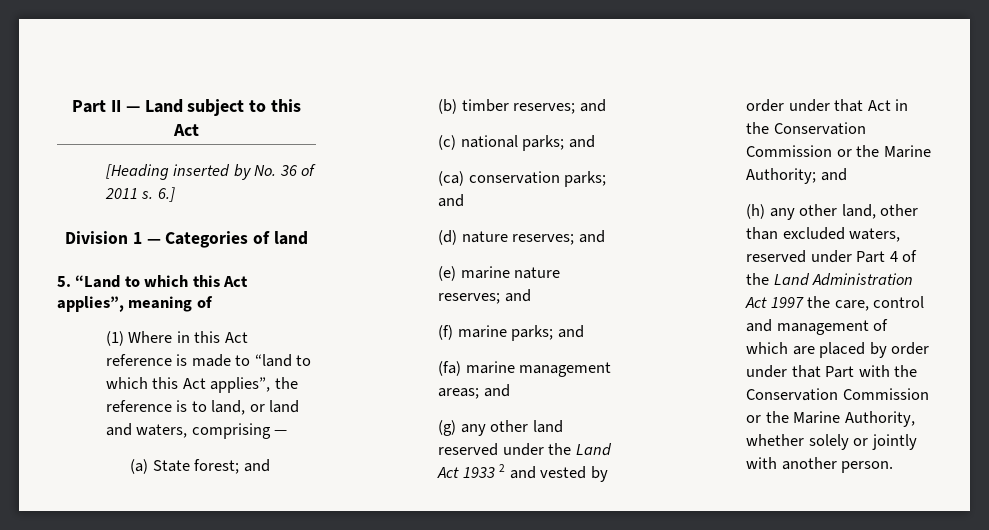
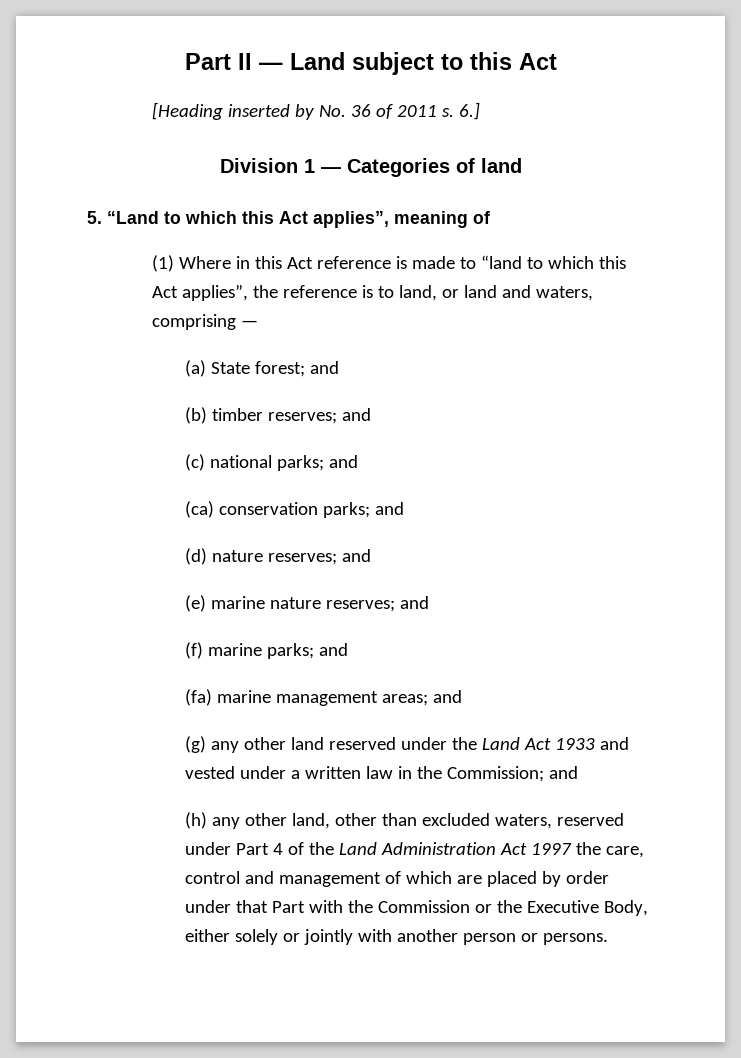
- (g) any other land reserved under the Land Act 1933 2 and vested by order under that Act in the Conservation Commission or the Marine Authority; and
+ (g) any other land reserved under the Land Act 1933 and vested under a written law in the Commission; and
- (h) any other land, other than excluded waters, reserved under Part 4 of the Land Administration Act 1997 the care, control and management of which are placed by order under that Part with the Conservation Commission or the Marine Authority, whether solely or jointly with another person.
+ (h) any other land, other than excluded waters, reserved under Part 4 of the Land Administration Act 1997 the care, control and management of which are placed by order under that Part with the Commission or the Executive Body, either solely or jointly with another person or persons.

